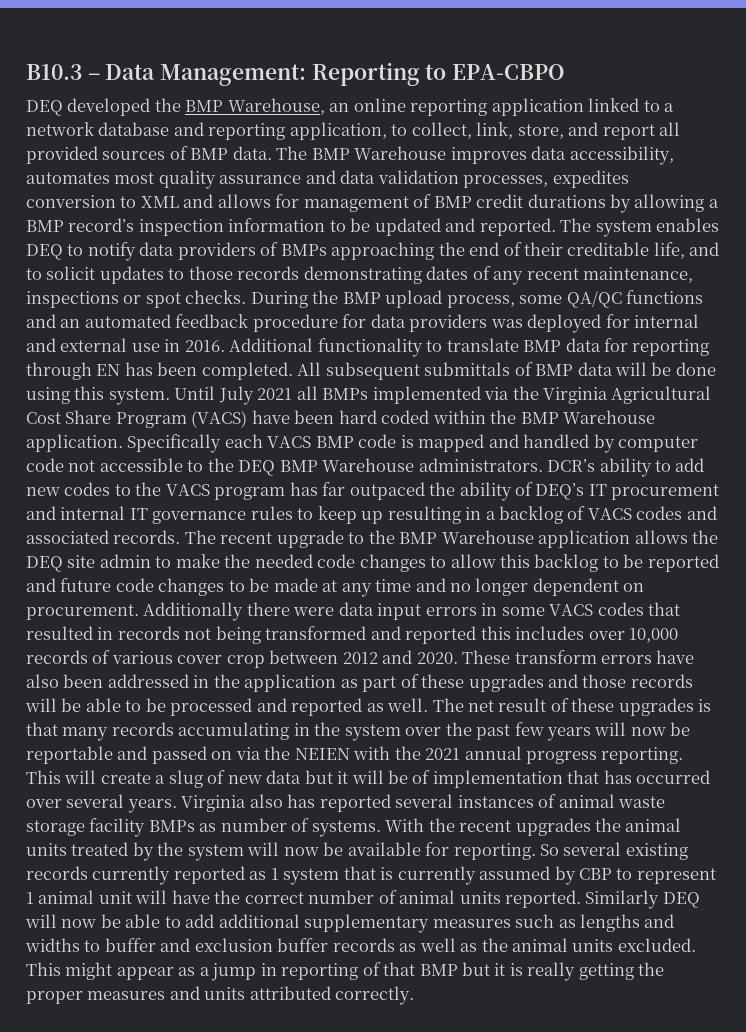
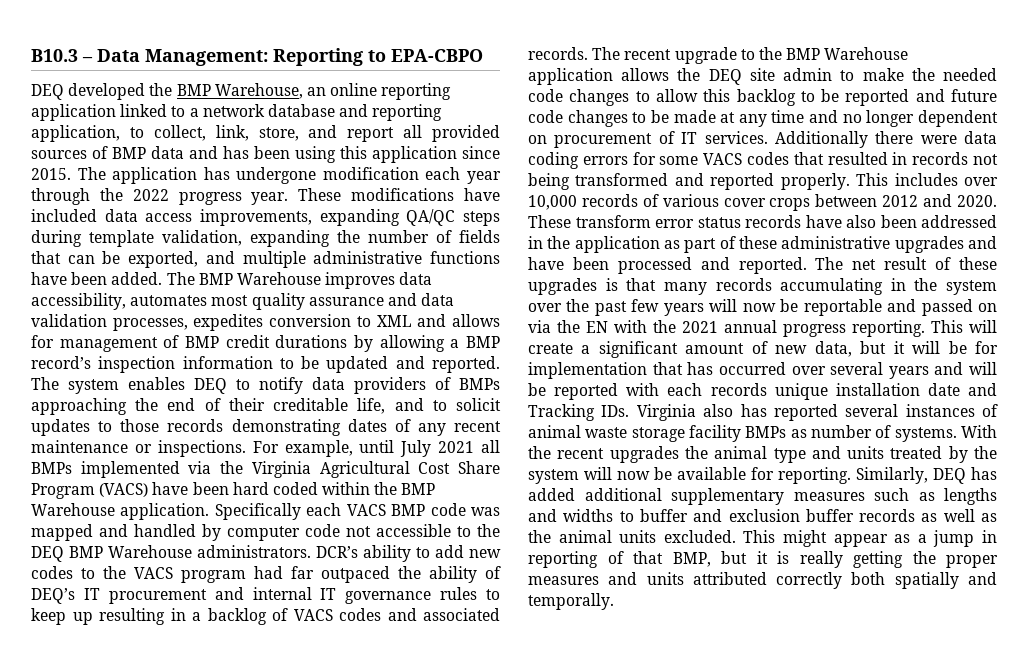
- DEQ developed the BMP Warehouse, an online reporting application linked to a network database and reporting application, to collect, link, store, and report all provided sources of BMP data.
+ DEQ developed the BMP Warehouse, an online reporting application linked to a network database and reporting application, to collect, link, store, and report all provided sources of BMP data and has been using this application since 2015. The application has undergone modification each year through the 2022 progress year. These modifications have included data access improvements, expanding QA/QC steps during template validation, expanding the number of fields that can be exported, and multiple administrative functions have been added.
- The system enables DEQ to notify data providers of BMPs approaching the end of their creditable life, and to solicit updates to those records demonstrating dates of any recent maintenance, inspections or spot checks. During the BMP upload process, some QA/QC functions and an automated feedback procedure for data providers was deployed for internal and external use in 2016. Additional functionality to translate BMP data for reporting through EN has been completed. All subsequent submittals of BMP data will be done using this system. Until July 2021 all BMPs implemented via the Virginia Agricultural Cost Share Program (VACS) have been hard coded within the BMP Warehouse application.
+ The system enables DEQ to notify data providers of BMPs approaching the end of their creditable life, and to solicit updates to those records demonstrating dates of any recent maintenance or inspections. For example, until July 2021 all BMPs implemented via the Virginia Agricultural Cost Share Program (VACS) have been hard coded within the BMP Warehouse application.
- Specifically each VACS BMP code is mapped and handled by computer code not accessible to the DEQ BMP Warehouse administrators.
+ Specifically each VACS BMP code was mapped and handled by computer code not accessible to the DEQ BMP Warehouse administrators.
- DCR’s ability to add new codes to the VACS program has far outpaced the ability of DEQ’s IT procurement and internal IT governance rules to keep up resulting in a backlog of VACS codes and associated records.
+ DCR’s ability to add new codes to the VACS program had far outpaced the ability of DEQ’s IT procurement and internal IT governance rules to keep up resulting in a backlog of VACS codes and associated records.
- The recent upgrade to the BMP Warehouse application allows the DEQ site admin to make the needed code changes to allow this backlog to be reported and future code changes to be made at any time and no longer dependent on procurement.
+ The recent upgrade to the BMP Warehouse application allows the DEQ site admin to make the needed code changes to allow this backlog to be reported and future code changes to be made at any time and no longer dependent on procurement of IT services.
- Additionally there were data input errors in some VACS codes that resulted in records not being transformed and reported this includes over 10,000 records of various cover crop between 2012 and 2020.
+ Additionally there were data coding errors for some VACS codes that resulted in records not being transformed and reported properly. This includes over 10,000 records of various cover crops between 2012 and 2020.
- These transform errors have also been addressed in the application as part of these upgrades and those records will be able to be processed and reported as well.
+ These transform error status records have also been addressed in the application as part of these administrative upgrades and have been processed and reported.
- The net result of these upgrades is that many records accumulating in the system over the past few years will now be reportable and passed on via the NEIEN with the 2021 annual progress reporting.
+ The net result of these upgrades is that many records accumulating in the system over the past few years will now be reportable and passed on via the EN with the 2021 annual progress reporting.
- This will create a slug of new data but it will be of implementation that has occurred over several years. Virginia also has reported several instances of animal waste storage facility BMPs as number of systems.
+ This will create a significant amount of new data, but it will be for implementation that has occurred over several years and will be reported with each records unique installation date and Tracking IDs. Virginia also has reported several instances of animal waste storage facility BMPs as number of systems.
- With the recent upgrades the animal units treated by the system will now be available for reporting.
+ With the recent upgrades the animal type and units treated by the system will now be available for reporting.
- So several existing records currently reported as 1 system that is currently assumed by CBP to represent 1 animal unit will have the correct number of animal units reported. Similarly DEQ will now be able to add additional supplementary measures such as lengths and widths to buffer and exclusion buffer records as well as the animal units excluded.
+ Similarly, DEQ has added additional supplementary measures such as lengths and widths to buffer and exclusion buffer records as well as the animal units excluded.
- This might appear as a jump in reporting of that BMP but it is really getting the proper measures and units attributed correctly.
+ This might appear as a jump in reporting of that BMP, but it is really getting the proper measures and units attributed correctly both spatially and temporally.

